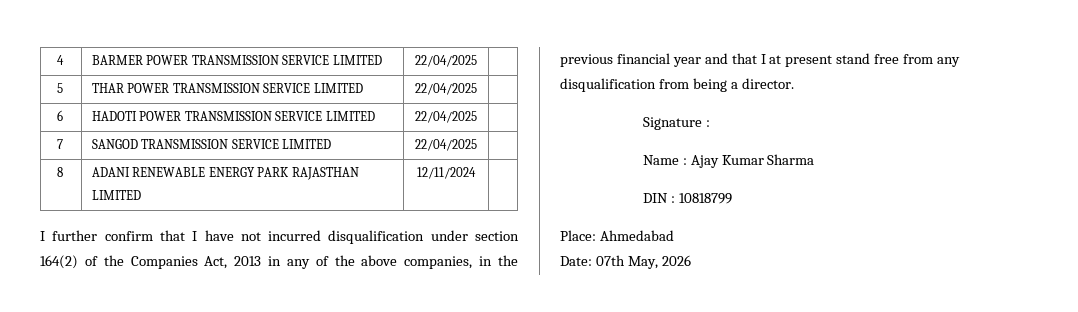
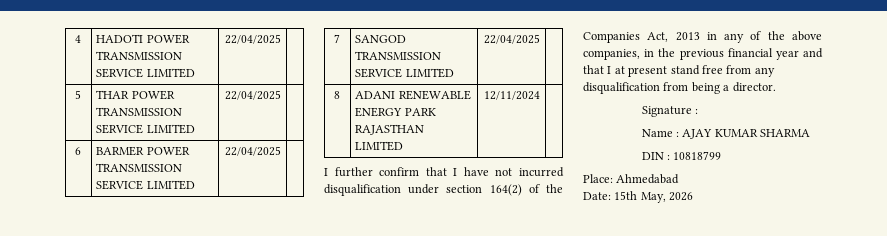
- 4 | BARMER POWER TRANSMISSION SERVICE LIMITED | 22/04/2025 |
+ 4 | HADOTI POWER TRANSMISSION SERVICE LIMITED | 22/04/2025 |
- 6 | HADOTI POWER TRANSMISSION SERVICE LIMITED | 22/04/2025 |
+ 6 | BARMER POWER TRANSMISSION SERVICE LIMITED | 22/04/2025 |
- Name : Ajay Kumar Sharma
+ Name : AJAY KUMAR SHARMA
- Date: 07th May, 2026
+ Date: 15th May, 2026

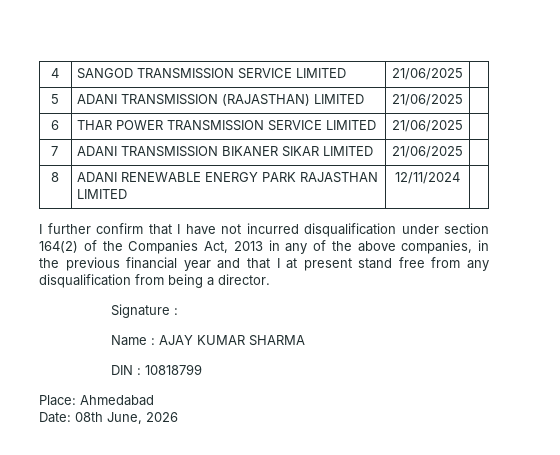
- 4 | HADOTI POWER TRANSMISSION SERVICE LIMITED | 22/04/2025 |
+ 4 | SANGOD TRANSMISSION SERVICE LIMITED | 21/06/2025 |
- 5 | THAR POWER TRANSMISSION SERVICE LIMITED | 22/04/2025 |
- 6 | BARMER POWER TRANSMISSION SERVICE LIMITED | 22/04/2025 |
- 7 | SANGOD TRANSMISSION SERVICE LIMITED | 22/04/2025 |
+ 5 | ADANI TRANSMISSION (RAJASTHAN) LIMITED | 21/06/2025 |
+ 6 | THAR POWER TRANSMISSION SERVICE LIMITED | 21/06/2025 |
+ 7 | ADANI TRANSMISSION BIKANER SIKAR LIMITED | 21/06/2025 |
- Date: 15th May, 2026
+ Date: 08th June, 2026

